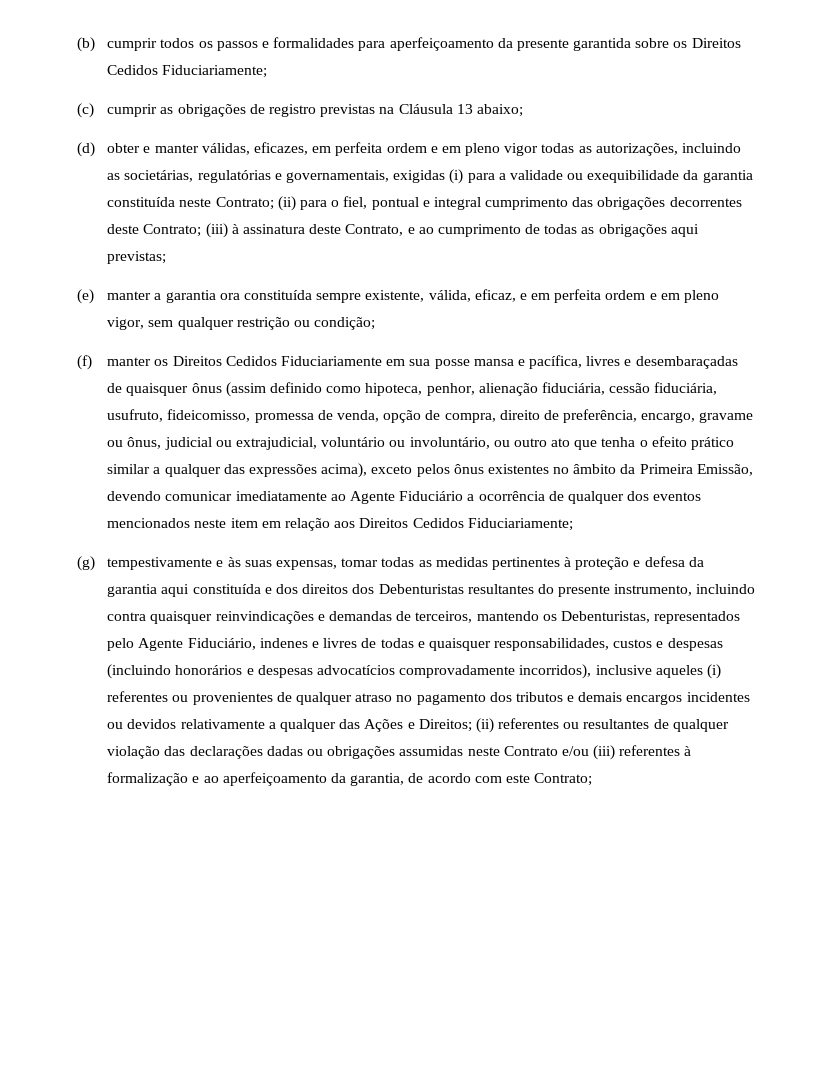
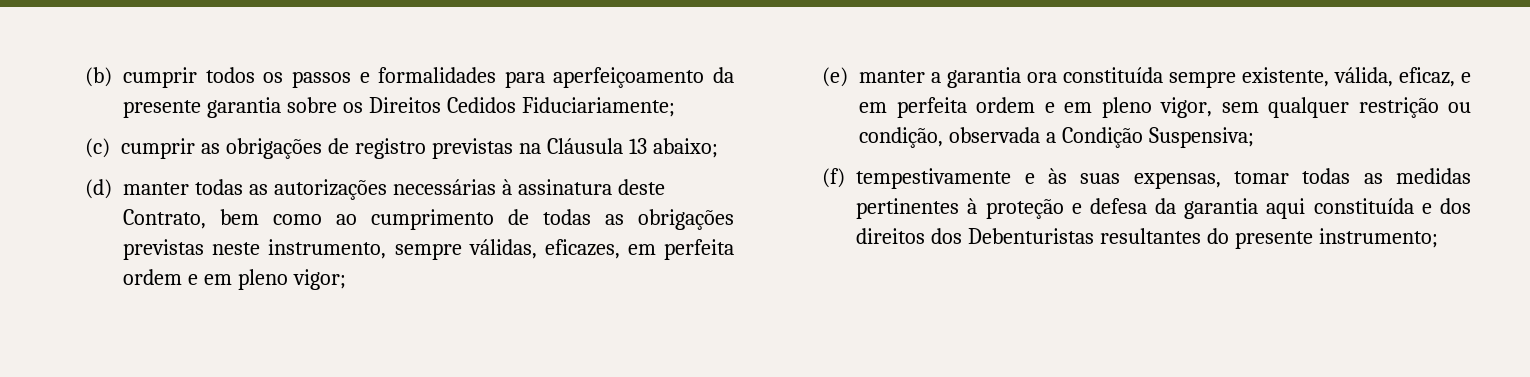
- (b) cumprir todos os passos e formalidades para aperfeiçoamento da presente garantida sobre os Direitos Cedidos Fiduciariamente;
+ (b) cumprir todos os passos e formalidades para aperfeiçoamento da presente garantia sobre os Direitos Cedidos Fiduciariamente;
- (d) obter e manter válidas, eficazes, em perfeita ordem e em pleno vigor todas as autorizações, incluindo as societárias, regulatórias e governamentais, exigidas (i) para a validade ou exequibilidade da garantia constituída neste Contrato; (ii) para o fiel, pontual e integral cumprimento das obrigações decorrentes deste Contrato; (iii) à assinatura deste Contrato, e ao cumprimento de todas as obrigações aqui previstas;
+ (d) manter todas as autorizações necessárias à assinatura deste Contrato, bem como ao cumprimento de todas as obrigações previstas neste instrumento, sempre válidas, eficazes, em perfeita ordem e em pleno vigor;
- (e) manter a garantia ora constituída sempre existente, válida, eficaz, e em perfeita ordem e em pleno vigor, sem qualquer restrição ou condição;
- (f) manter os Direitos Cedidos Fiduciariamente em sua posse mansa e pacífica, livres e desembaraçadas de quaisquer ônus (assim definido como hipoteca, penhor, alienação fiduciária, cessão fiduciária, usufruto, fideicomisso, promessa de venda, opção de compra, direito de preferência, encargo, gravame ou ônus, judicial ou extrajudicial, voluntário ou involuntário, ou outro ato que tenha o efeito prático similar a qualquer das expressões acima), exceto pelos ônus existentes no âmbito da Primeira Emissão, devendo comunicar imediatamente ao Agente Fiduciário a ocorrência de qualquer dos eventos mencionados neste item em relação aos Direitos Cedidos Fiduciariamente;
- (g) tempestivamente e às suas expensas, tomar todas as medidas pertinentes à proteção e defesa da garantia aqui constituída e dos direitos dos Debenturistas resultantes do presente instrumento, incluindo contra quaisquer reinvindicações e demandas de terceiros, mantendo os Debenturistas, representados pelo Agente Fiduciário, indenes e livres de todas e quaisquer responsabilidades, custos e despesas (incluindo honorários e despesas advocatícios comprovadamente incorridos), inclusive aqueles (i) referentes ou provenientes de qualquer atraso no pagamento dos tributos e demais encargos incidentes ou devidos relativamente a qualquer das Ações e Direitos; (ii) referentes ou resultantes de qualquer violação das declarações dadas ou obrigações assumidas neste Contrato e/ou (iii) referentes à formalização e ao aperfeiçoamento da garantia, de acordo com este Contrato;
+ (e) manter a garantia ora constituída sempre existente, válida, eficaz, e em perfeita ordem e em pleno vigor, sem qualquer restrição ou condição, observada a Condição Suspensiva;
+ (f) tempestivamente e às suas expensas, tomar todas as medidas pertinentes à proteção e defesa da garantia aqui constituída e dos direitos dos Debenturistas resultantes do presente instrumento;

